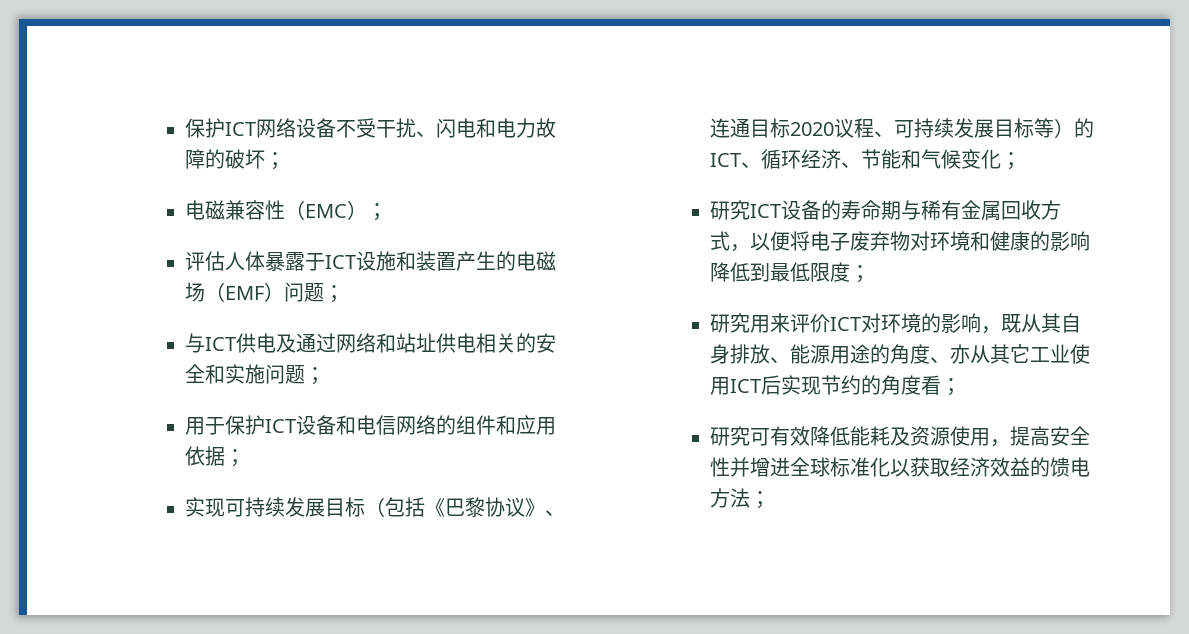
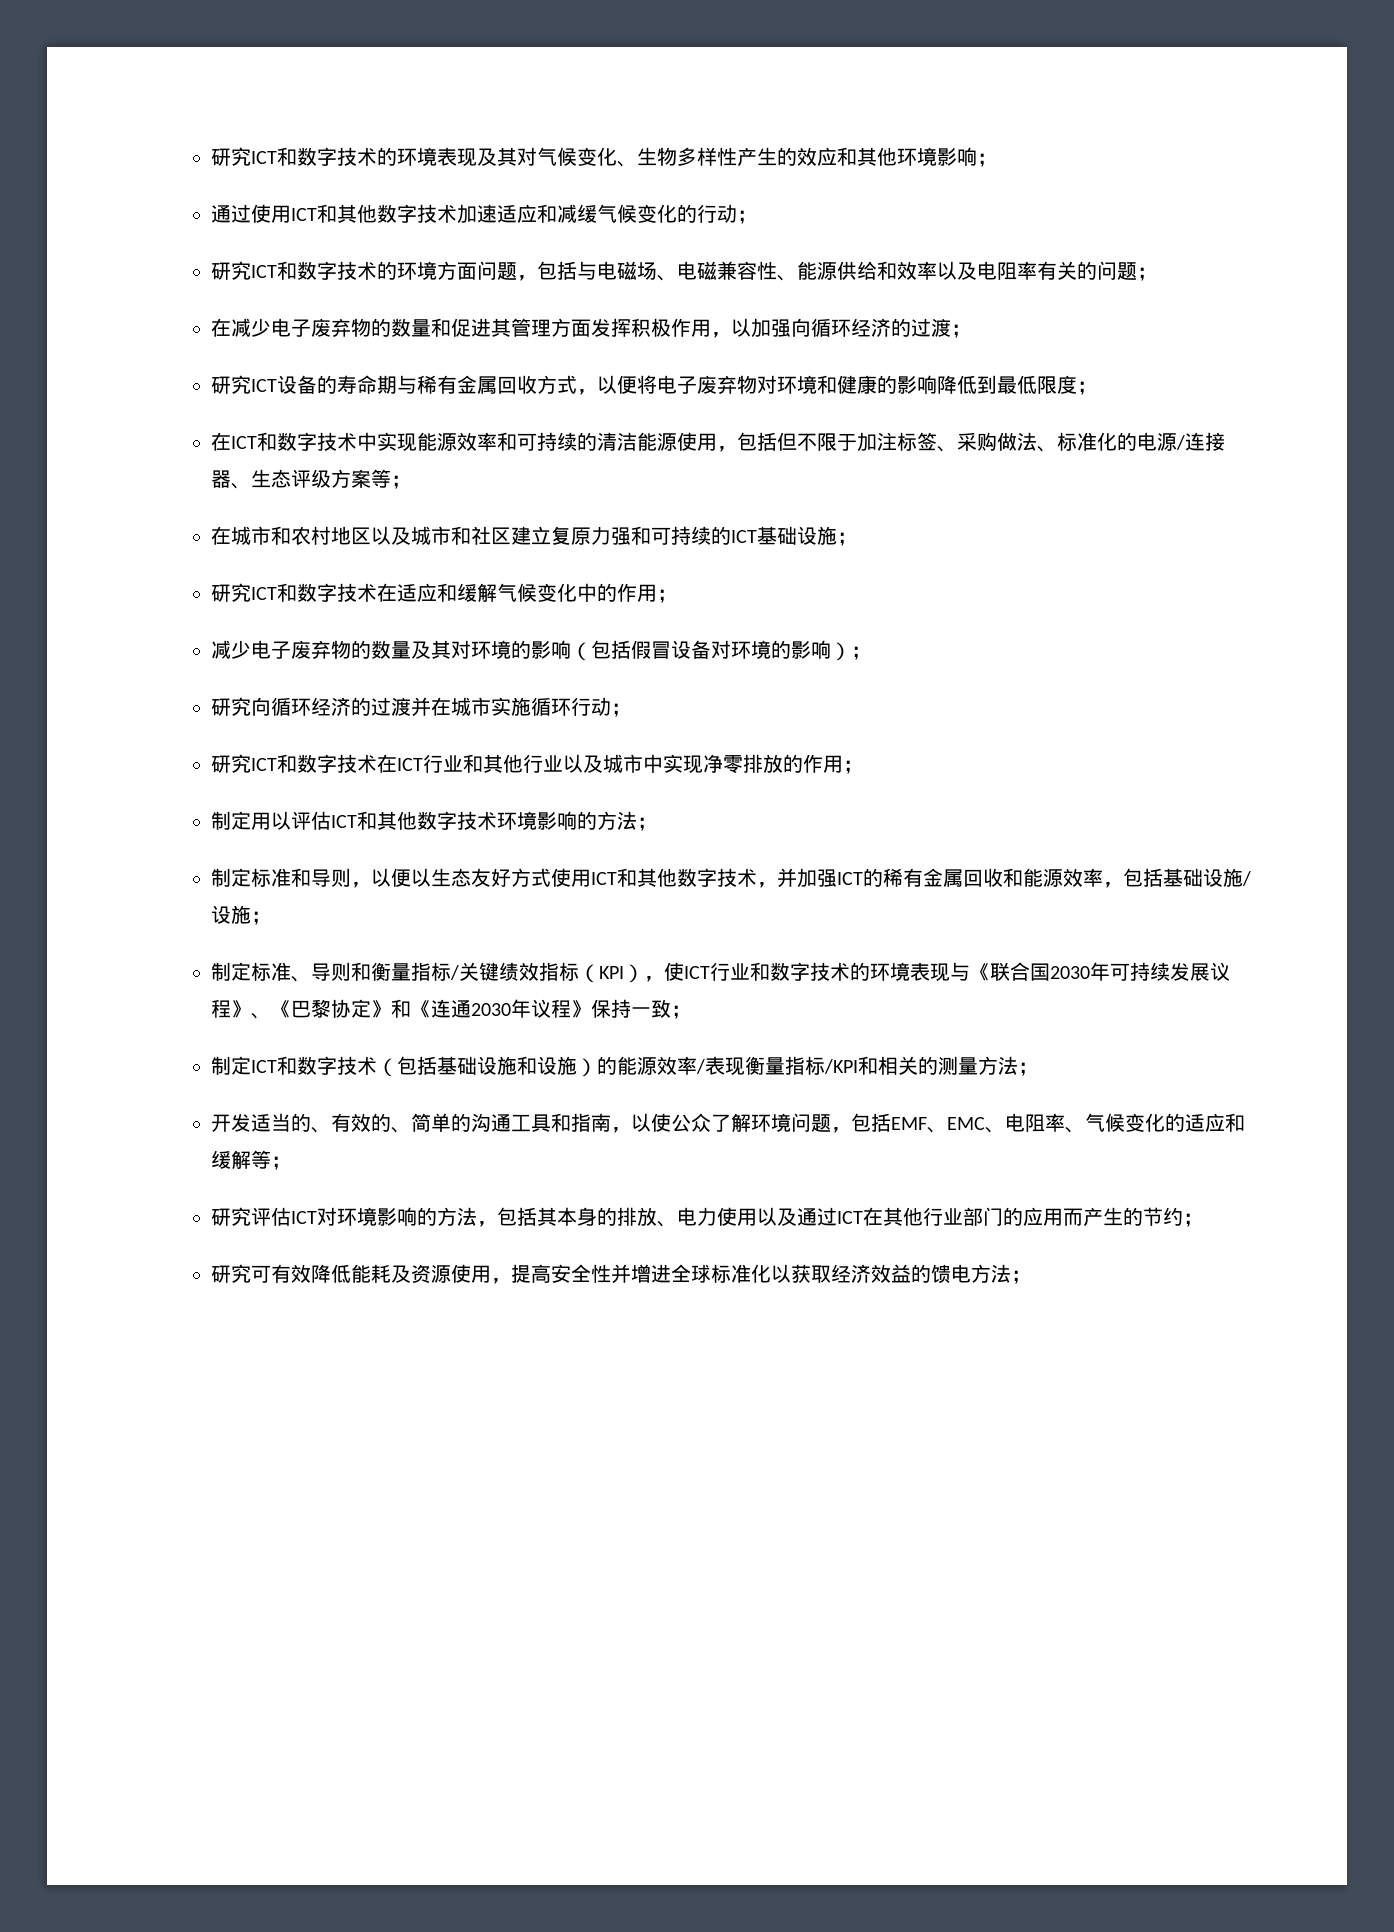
- 保护ICT网络设备不受干扰、闪电和电力故障的破坏；
- 电磁兼容性（EMC）；
- 评估人体暴露于ICT设施和装置产生的电磁场（EMF）问题；
- 与ICT供电及通过网络和站址供电相关的安全和实施问题；
- 用于保护ICT设备和电信网络的组件和应用依据；
- 实现可持续发展目标（包括《巴黎协议》、连通目标2020议程、可持续发展目标等）的ICT、循环经济、节能和气候变化；
+ 研究ICT和数字技术的环境表现及其对气候变化、生物多样性产生的效应和其他环境影响；
+ 通过使用ICT和其他数字技术加速适应和减缓气候变化的行动；
+ 研究ICT和数字技术的环境方面问题，包括与电磁场、电磁兼容性、能源供给和效率以及电阻率有关的问题；
+ 在减少电子废弃物的数量和促进其管理方面发挥积极作用，以加强向循环经济的过渡；
- 研究用来评价ICT对环境的影响，既从其自身排放、能源用途的角度、亦从其它工业使用ICT后实现节约的角度看；
+ 在ICT和数字技术中实现能源效率和可持续的清洁能源使用，包括但不限于加注标签、采购做法、标准化的电源/连接器、生态评级方案等；
+ 在城市和农村地区以及城市和社区建立复原力强和可持续的ICT基础设施；
+ 研究ICT和数字技术在适应和缓解气候变化中的作用；
+ 减少电子废弃物的数量及其对环境的影响（包括假冒设备对环境的影响）；
+ 研究向循环经济的过渡并在城市实施循环行动；
+ 研究ICT和数字技术在ICT行业和其他行业以及城市中实现净零排放的作用；
+ 制定用以评估ICT和其他数字技术环境影响的方法；
+ 制定标准和导则，以便以生态友好方式使用ICT和其他数字技术，并加强ICT的稀有金属回收和能源效率，包括基础设施/设施；
+ 制定标准、导则和衡量指标/关键绩效指标（KPI），使ICT行业和数字技术的环境表现与《联合国2030年可持续发展议程》、《巴黎协定》和《连通2030年议程》保持一致；
+ 制定ICT和数字技术（包括基础设施和设施）的能源效率/表现衡量指标/KPI和相关的测量方法；
+ 开发适当的、有效的、简单的沟通工具和指南，以使公众了解环境问题，包括EMF、EMC、电阻率、气候变化的适应和缓解等；
+ 研究评估ICT对环境影响的方法，包括其本身的排放、电力使用以及通过ICT在其他行业部门的应用而产生的节约；

